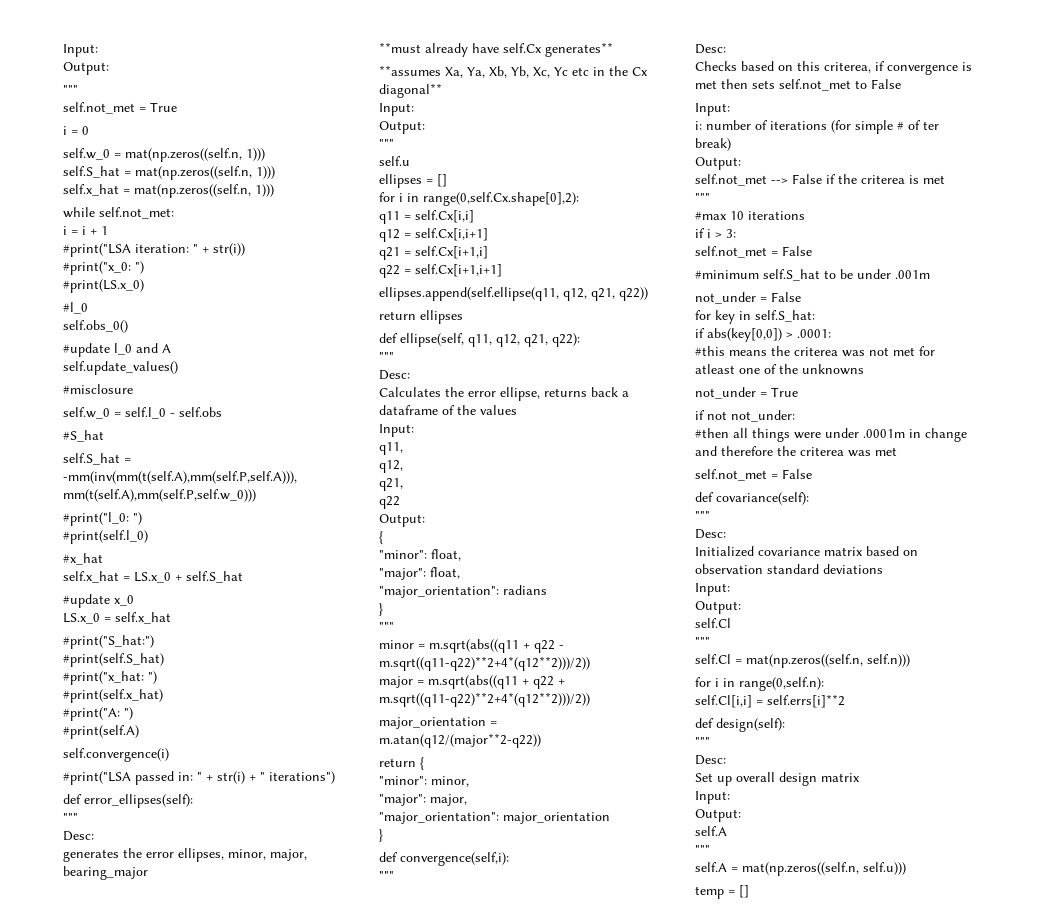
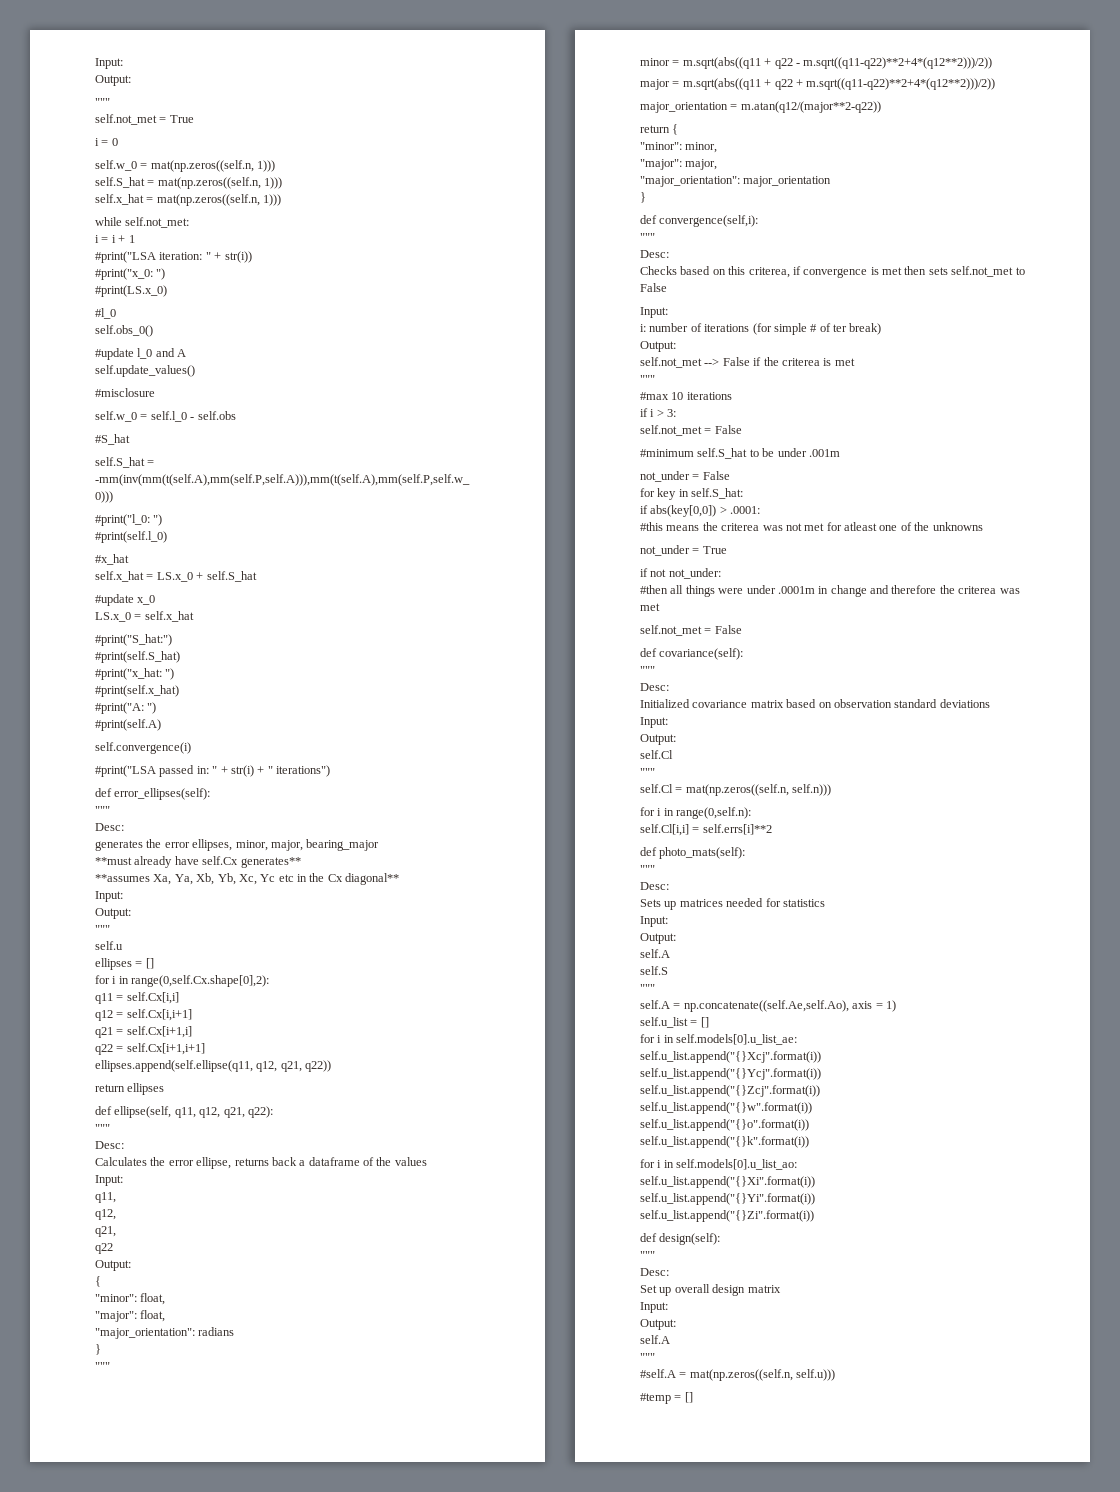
+ def photo_mats(self):
+ """
+ Desc:
+ Sets up matrices needed for statistics
+ Input:
+ Output:
+ self.A
+ self.S
+ """
+ self.A = np.concatenate((self.Ae,self.Ao), axis = 1)
+ self.u_list = []
+ for i in self.models[0].u_list_ae:
+ self.u_list.append("{}Xcj".format(i))
+ self.u_list.append("{}Ycj".format(i))
+ self.u_list.append("{}Zcj".format(i))
+ self.u_list.append("{}w".format(i))
+ self.u_list.append("{}o".format(i))
+ self.u_list.append("{}k".format(i))
+ for i in self.models[0].u_list_ao:
+ self.u_list.append("{}Xi".format(i))
+ self.u_list.append("{}Yi".format(i))
+ self.u_list.append("{}Zi".format(i))
- self.A = mat(np.zeros((self.n, self.u)))
+ #self.A = mat(np.zeros((self.n, self.u)))
- temp = []
+ #temp = []

